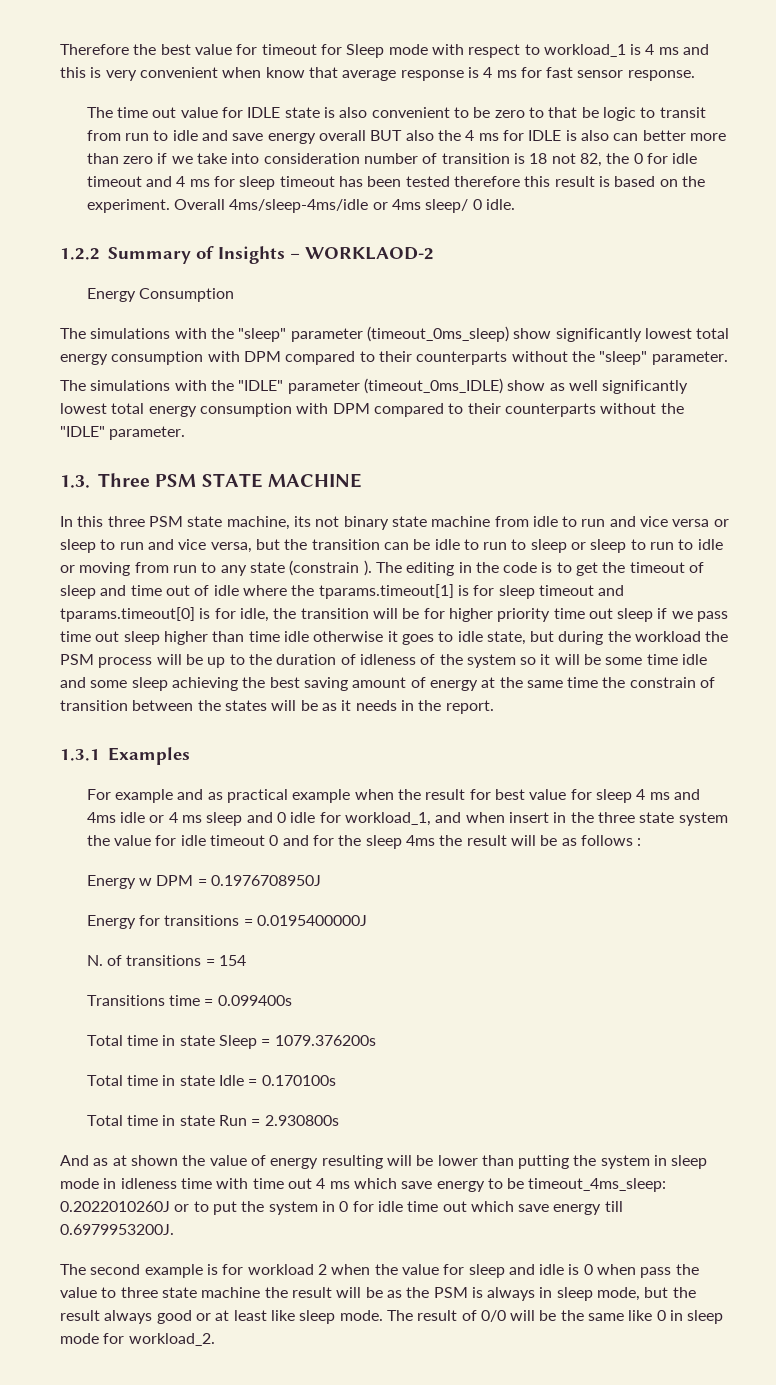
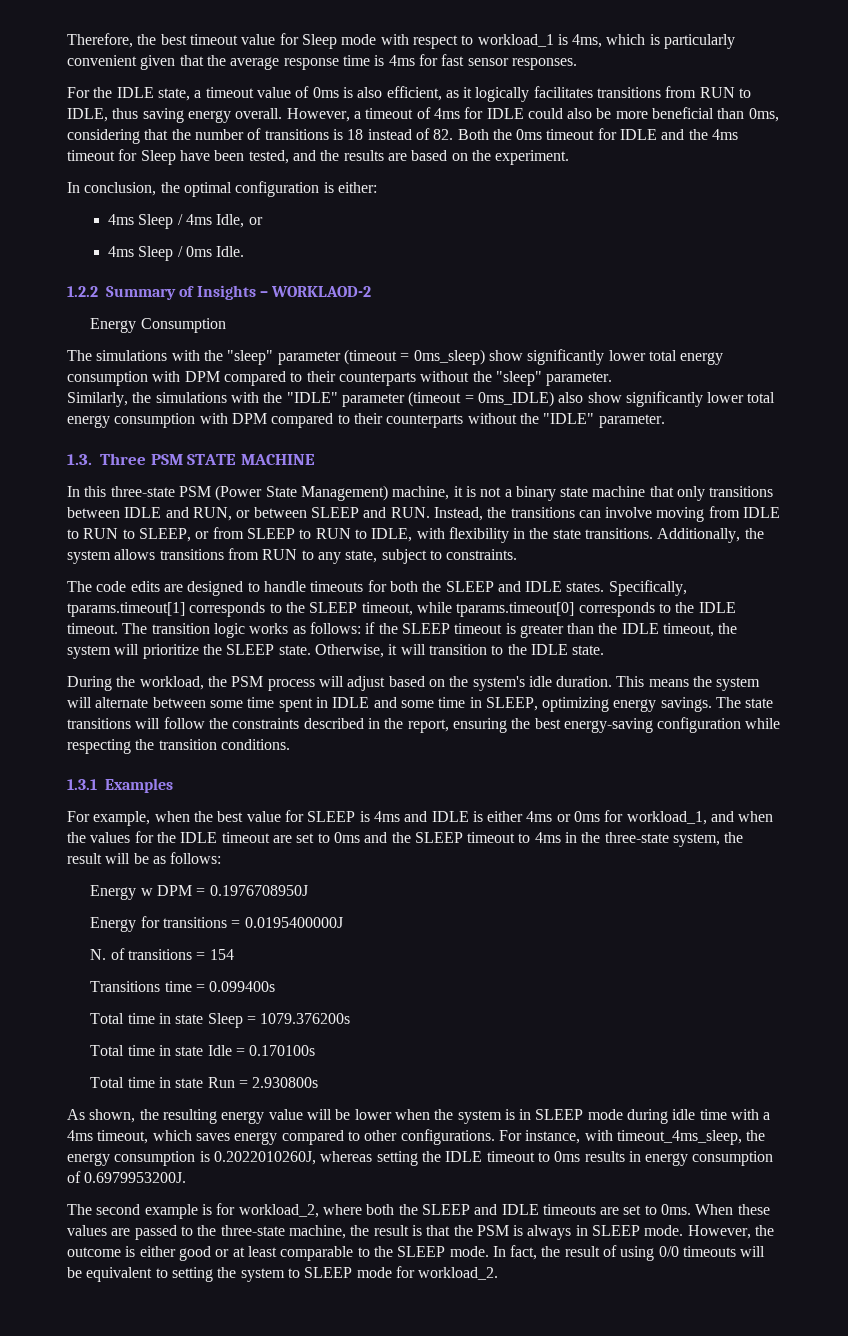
- Therefore the best value for timeout for Sleep mode with respect to workload_1 is 4 ms and this is very convenient when know that average response is 4 ms for fast sensor response.
- The time out value for IDLE state is also convenient to be zero to that be logic to transit from run to idle and save energy overall BUT also the 4 ms for IDLE is also can better more than zero if we take into consideration number of transition is 18 not 82, the 0 for idle timeout and 4 ms for sleep timeout has been tested therefore this result is based on the experiment. Overall 4ms/sleep-4ms/idle or 4ms sleep/ 0 idle.
+ Therefore, the best timeout value for Sleep mode with respect to workload_1 is 4ms, which is particularly convenient given that the average response time is 4ms for fast sensor responses.
+ For the IDLE state, a timeout value of 0ms is also efficient, as it logically facilitates transitions from RUN to IDLE, thus saving energy overall. However, a timeout of 4ms for IDLE could also be more beneficial than 0ms, considering that the number of transitions is 18 instead of 82. Both the 0ms timeout for IDLE and the 4ms timeout for Sleep have been tested, and the results are based on the experiment.
+ In conclusion, the optimal configuration is either:
+ 4ms Sleep / 4ms Idle, or
+ 4ms Sleep / 0ms Idle.
- The simulations with the "sleep" parameter (timeout_0ms_sleep) show significantly lowest total energy consumption with DPM compared to their counterparts without the "sleep" parameter.
+ The simulations with the "sleep" parameter (timeout = 0ms_sleep) show significantly lower total energy consumption with DPM compared to their counterparts without the "sleep" parameter.
- The simulations with the "IDLE" parameter (timeout_0ms_IDLE) show as well significantly lowest total energy consumption with DPM compared to their counterparts without the "IDLE" parameter.
+ Similarly, the simulations with the "IDLE" parameter (timeout = 0ms_IDLE) also show significantly lower total energy consumption with DPM compared to their counterparts without the "IDLE" parameter.
- In this three PSM state machine, its not binary state machine from idle to run and vice versa or sleep to run and vice versa, but the transition can be idle to run to sleep or sleep to run to idle or moving from run to any state (constrain ). The editing in the code is to get the timeout of sleep and time out of idle where the tparams.timeout[1] is for sleep timeout and tparams.timeout[0] is for idle, the transition will be for higher priority time out sleep if we pass time out sleep higher than time idle otherwise it goes to idle state, but during the workload the PSM process will be up to the duration of idleness of the system so it will be some time idle and some sleep achieving the best saving amount of energy at the same time the constrain of transition between the states will be as it needs in the report.
+ In this three-state PSM (Power State Management) machine, it is not a binary state machine that only transitions between IDLE and RUN, or between SLEEP and RUN. Instead, the transitions can involve moving from IDLE to RUN to SLEEP, or from SLEEP to RUN to IDLE, with flexibility in the state transitions. Additionally, the system allows transitions from RUN to any state, subject to constraints.
+ The code edits are designed to handle timeouts for both the SLEEP and IDLE states. Specifically, tparams.timeout[1] corresponds to the SLEEP timeout, while tparams.timeout[0] corresponds to the IDLE timeout. The transition logic works as follows: if the SLEEP timeout is greater than the IDLE timeout, the system will prioritize the SLEEP state. Otherwise, it will transition to the IDLE state.
+ During the workload, the PSM process will adjust based on the system's idle duration. This means the system will alternate between some time spent in IDLE and some time in SLEEP, optimizing energy savings. The state transitions will follow the constraints described in the report, ensuring the best energy-saving configuration while respecting the transition conditions.
  1.3.1 Examples
- For example and as practical example when the result for best value for sleep 4 ms and 4ms idle or 4 ms sleep and 0 idle for workload_1, and when insert in the three state system the value for idle timeout 0 and for the sleep 4ms the result will be as follows :
+ For example, when the best value for SLEEP is 4ms and IDLE is either 4ms or 0ms for workload_1, and when the values for the IDLE timeout are set to 0ms and the SLEEP timeout to 4ms in the three-state system, the result will be as follows:
- And as at shown the value of energy resulting will be lower than putting the system in sleep mode in idleness time with time out 4 ms which save energy to be timeout_4ms_sleep: 0.2022010260J or to put the system in 0 for idle time out which save energy till 0.6979953200J.
+ As shown, the resulting energy value will be lower when the system is in SLEEP mode during idle time with a 4ms timeout, which saves energy compared to other configurations. For instance, with timeout_4ms_sleep, the energy consumption is 0.2022010260J, whereas setting the IDLE timeout to 0ms results in energy consumption of 0.6979953200J.
- The second example is for workload 2 when the value for sleep and idle is 0 when pass the value to three state machine the result will be as the PSM is always in sleep mode, but the result always good or at least like sleep mode. The result of 0/0 will be the same like 0 in sleep mode for workload_2.
+ The second example is for workload_2, where both the SLEEP and IDLE timeouts are set to 0ms. When these values are passed to the three-state machine, the result is that the PSM is always in SLEEP mode. However, the outcome is either good or at least comparable to the SLEEP mode. In fact, the result of using 0/0 timeouts will be equivalent to setting the system to SLEEP mode for workload_2.

